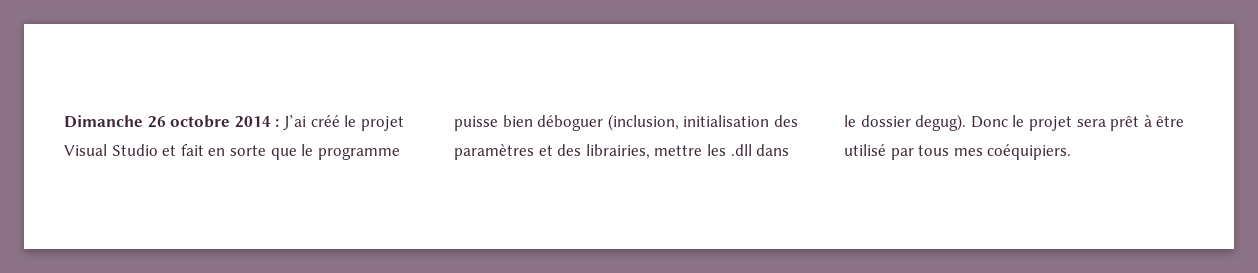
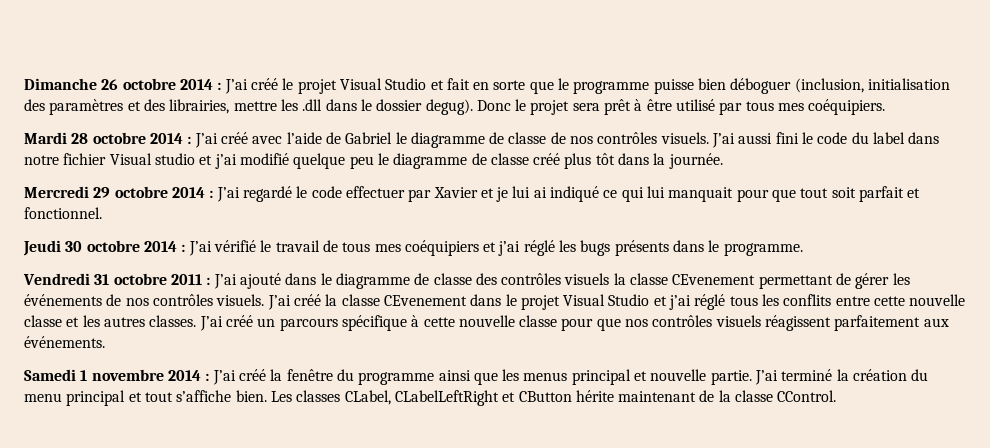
+ Mardi 28 octobre 2014 : J’ai créé avec l’aide de Gabriel le diagramme de classe de nos contrôles visuels. J’ai aussi fini le code du label dans notre fichier Visual studio et j’ai modifié quelque peu le diagramme de classe créé plus tôt dans la journée.
+ Mercredi 29 octobre 2014 : J’ai regardé le code effectuer par Xavier et je lui ai indiqué ce qui lui manquait pour que tout soit parfait et fonctionnel.
+ Jeudi 30 octobre 2014 : J’ai vérifié le travail de tous mes coéquipiers et j’ai réglé les bugs présents dans le programme.
+ Vendredi 31 octobre 2011 : J’ai ajouté dans le diagramme de classe des contrôles visuels la classe CEvenement permettant de gérer les événements de nos contrôles visuels. J’ai créé la classe CEvenement dans le projet Visual Studio et j’ai réglé tous les conflits entre cette nouvelle classe et les autres classes. J’ai créé un parcours spécifique à cette nouvelle classe pour que nos contrôles visuels réagissent parfaitement aux événements.
+ Samedi 1 novembre 2014 : J’ai créé la fenêtre du programme ainsi que les menus principal et nouvelle partie. J’ai terminé la création du menu principal et tout s’affiche bien. Les classes CLabel, CLabelLeftRight et CButton hérite maintenant de la classe CControl.

